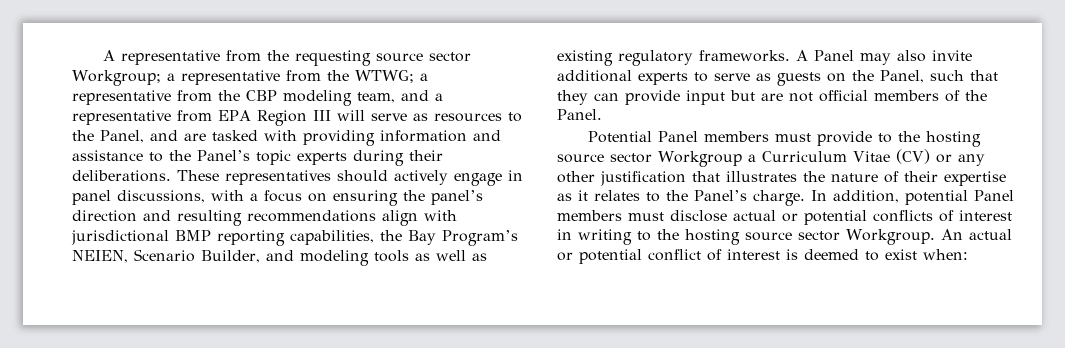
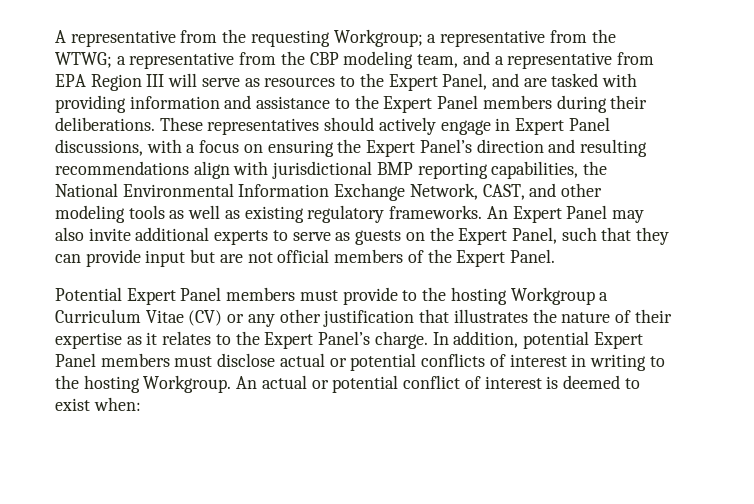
- A representative from the requesting source sector Workgroup; a representative from the WTWG; a representative from the CBP modeling team, and a representative from EPA Region III will serve as resources to the Panel, and are tasked with providing information and assistance to the Panel’s topic experts during their deliberations.
+ A representative from the requesting Workgroup; a representative from the WTWG; a representative from the CBP modeling team, and a representative from EPA Region III will serve as resources to the Expert Panel, and are tasked with providing information and assistance to the Expert Panel members during their deliberations.
- These representatives should actively engage in panel discussions, with a focus on ensuring the panel’s direction and resulting recommendations align with jurisdictional BMP reporting capabilities, the Bay Program’s NEIEN, Scenario Builder, and modeling tools as well as existing regulatory frameworks.
+ These representatives should actively engage in Expert Panel discussions, with a focus on ensuring the Expert Panel’s direction and resulting recommendations align with jurisdictional BMP reporting capabilities, the National Environmental Information Exchange Network, CAST, and other modeling tools as well as existing regulatory frameworks.
- A Panel may also invite additional experts to serve as guests on the Panel, such that they can provide input but are not official members of the Panel.
+ An Expert Panel may also invite additional experts to serve as guests on the Expert Panel, such that they can provide input but are not official members of the Expert Panel.
- Potential Panel members must provide to the hosting source sector Workgroup a Curriculum Vitae (CV) or any other justification that illustrates the nature of their expertise as it relates to the Panel’s charge.
+ Potential Expert Panel members must provide to the hosting Workgroup a Curriculum Vitae (CV) or any other justification that illustrates the nature of their expertise as it relates to the Expert Panel’s charge.
- In addition, potential Panel members must disclose actual or potential conflicts of interest in writing to the hosting source sector Workgroup.
+ In addition, potential Expert Panel members must disclose actual or potential conflicts of interest in writing to the hosting Workgroup.

